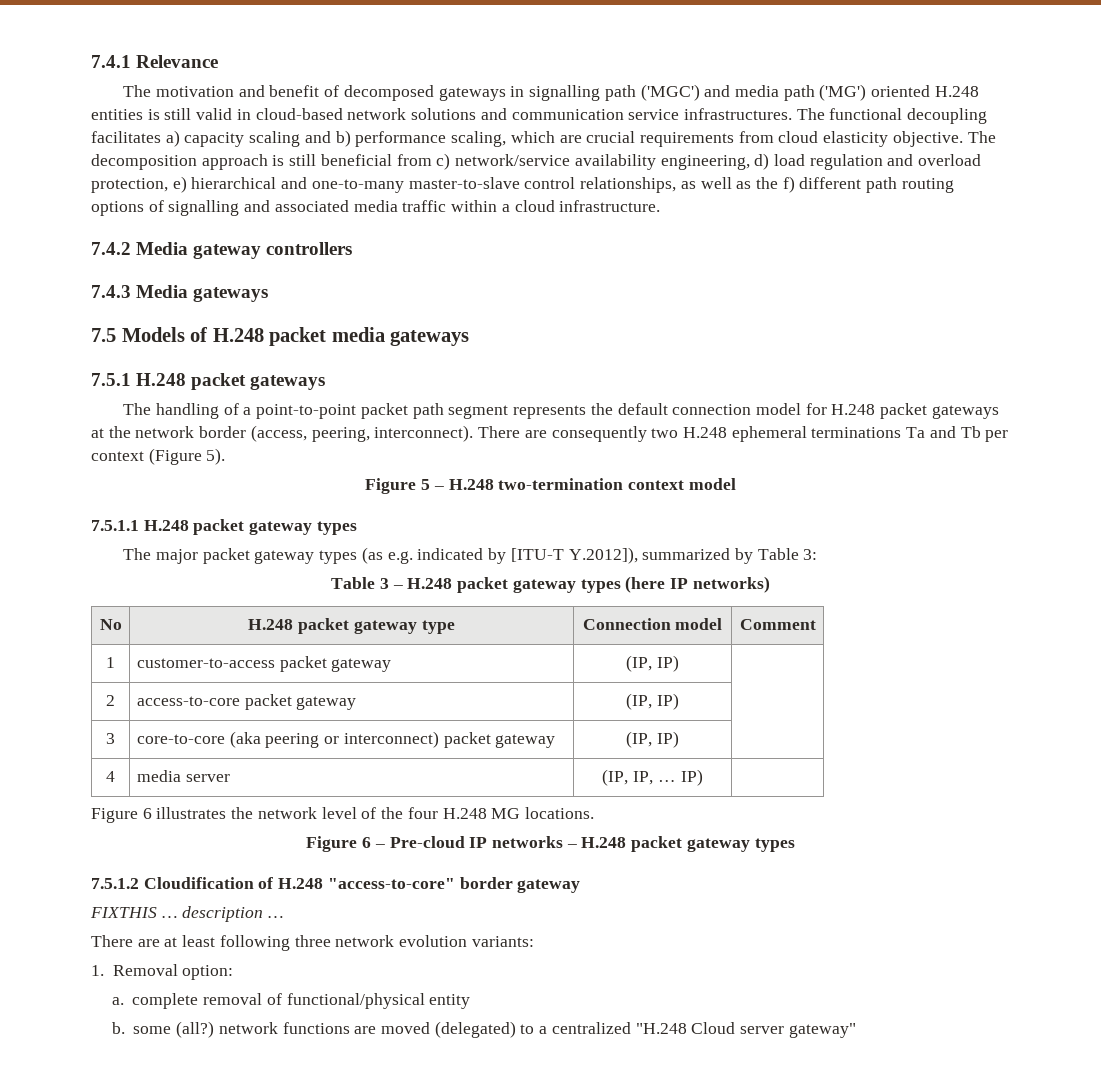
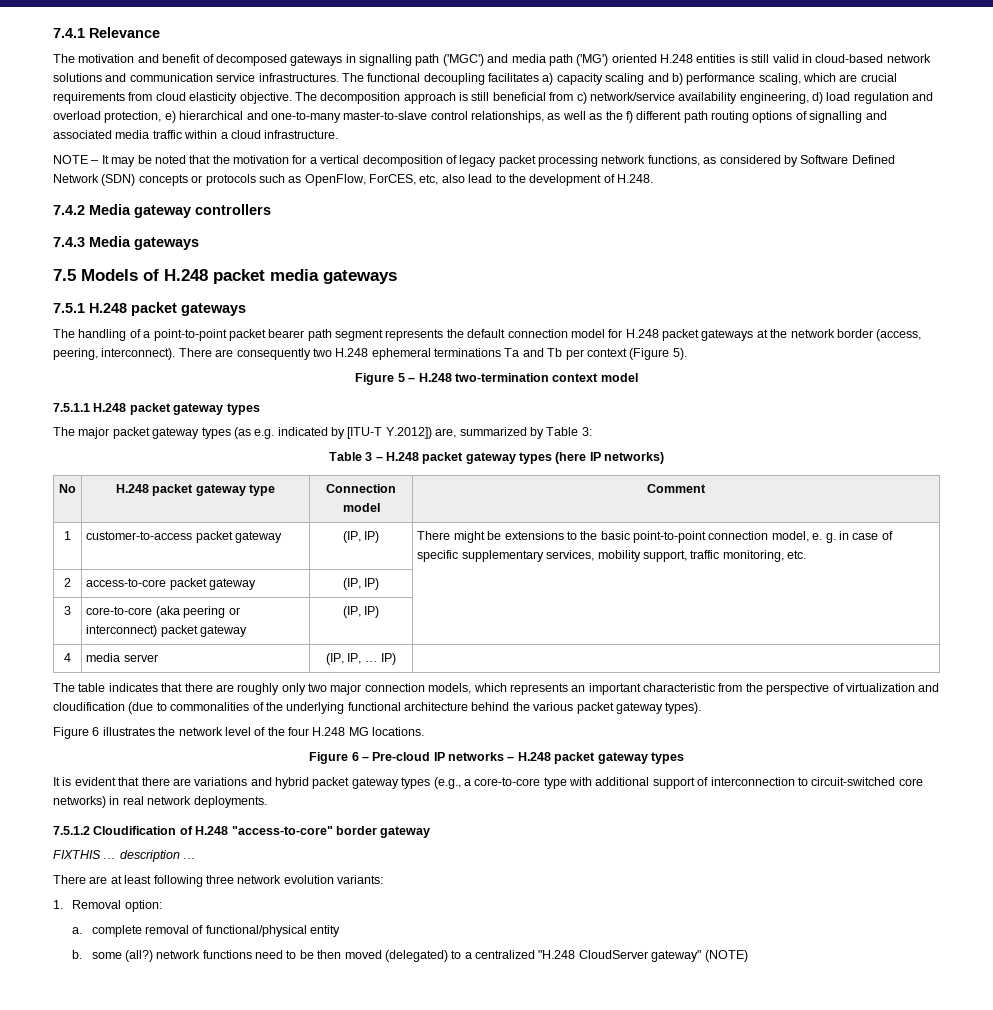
+ NOTE – It may be noted that the motivation for a vertical decomposition of legacy packet processing network functions, as considered by Software Defined Network (SDN) concepts or protocols such as OpenFlow, ForCES, etc, also lead to the development of H.248.
- The handling of a point-to-point packet path segment represents the default connection model for H.248 packet gateways at the network border (access, peering, interconnect).
+ The handling of a point-to-point packet bearer path segment represents the default connection model for H.248 packet gateways at the network border (access, peering, interconnect).
- The major packet gateway types (as e.g. indicated by [ITU-T Y.2012]), summarized by Table 3:
+ The major packet gateway types (as e.g. indicated by [ITU-T Y.2012]) are, summarized by Table 3:
- 1 | customer-to-access packet gateway | (IP, IP) |
+ 1 | customer-to-access packet gateway | (IP, IP) | There might be extensions to the basic point-to-point connection model, e. g. in case of specific supplementary services, mobility support, traffic monitoring, etc.
+ The table indicates that there are roughly only two major connection models, which represents an important characteristic from the perspective of virtualization and cloudification (due to commonalities of the underlying functional architecture behind the various packet gateway types).
+ It is evident that there are variations and hybrid packet gateway types (e.g., a core-to-core type with additional support of interconnection to circuit-switched core networks) in real network deployments.
- b. some (all?) network functions are moved (delegated) to a centralized "H.248 Cloud server gateway"
+ b. some (all?) network functions need to be then moved (delegated) to a centralized "H.248 CloudServer gateway" (NOTE)

